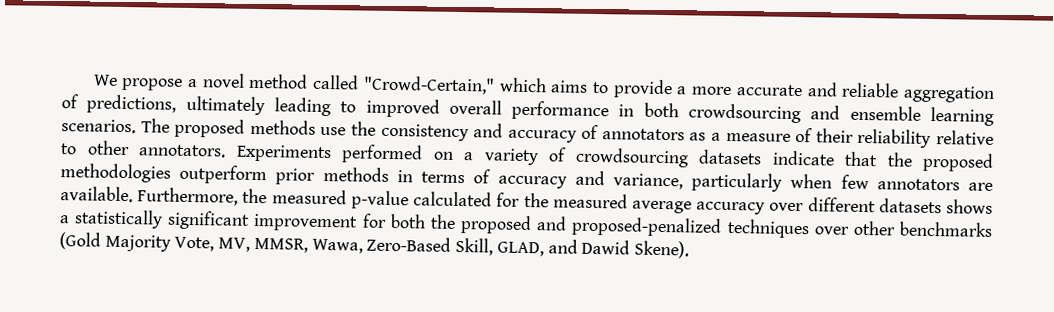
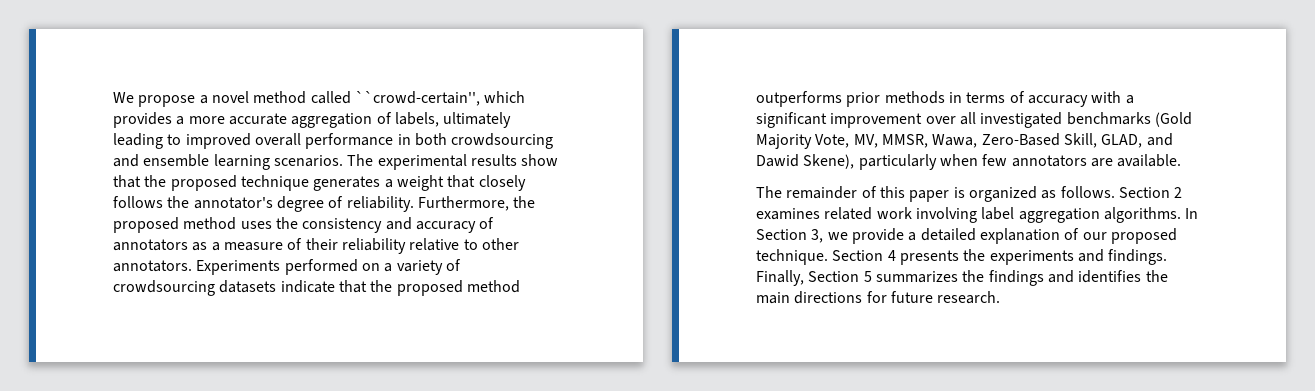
- We propose a novel method called "Crowd-Certain," which aims to provide a more accurate and reliable aggregation of predictions, ultimately leading to improved overall performance in both crowdsourcing and ensemble learning scenarios.
+ We propose a novel method called ``crowd-certain'', which provides a more accurate aggregation of labels, ultimately leading to improved overall performance in both crowdsourcing and ensemble learning scenarios.
- The proposed methods use the consistency and accuracy of annotators as a measure of their reliability relative to other annotators.
+ The experimental results show that the proposed technique generates a weight that closely follows the annotator's degree of reliability. Furthermore, the proposed method uses the consistency and accuracy of annotators as a measure of their reliability relative to other annotators.
- Experiments performed on a variety of crowdsourcing datasets indicate that the proposed methodologies outperform prior methods in terms of accuracy and variance, particularly when few annotators are available. Furthermore, the measured p-value calculated for the measured average accuracy over different datasets shows a statistically significant improvement for both the proposed and proposed-penalized techniques over other benchmarks (Gold Majority Vote, MV, MMSR, Wawa, Zero-Based Skill, GLAD, and Dawid Skene).
+ Experiments performed on a variety of crowdsourcing datasets indicate that the proposed method outperforms prior methods in terms of accuracy with a significant improvement over all investigated benchmarks (Gold Majority Vote, MV, MMSR, Wawa, Zero-Based Skill, GLAD, and Dawid Skene), particularly when few annotators are available.
+ The remainder of this paper is organized as follows. Section 2 examines related work involving label aggregation algorithms. In Section 3, we provide a detailed explanation of our proposed technique. Section 4 presents the experiments and findings. Finally, Section 5 summarizes the findings and identifies the main directions for future research.

